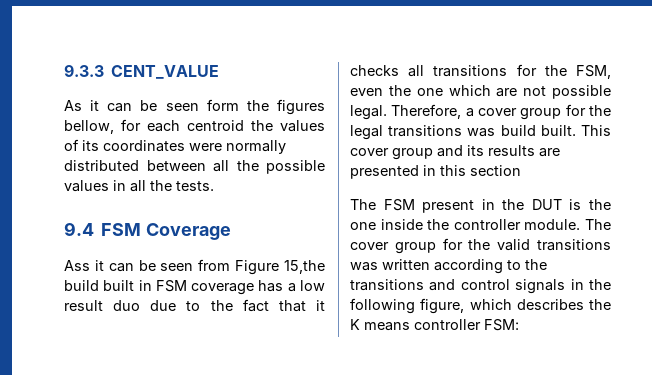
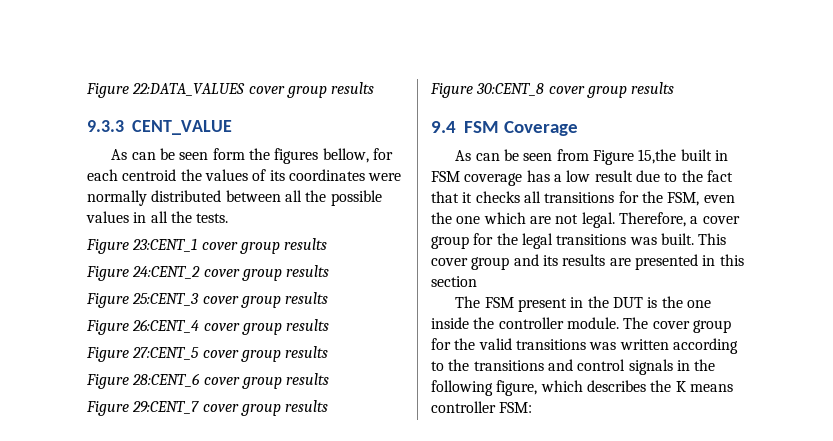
+ Figure 22:DATA_VALUES cover group results
- As it can be seen form the figures bellow, for each centroid the values of its coordinates were normally distributed between all the possible values in all the tests.
+ As can be seen form the figures bellow, for each centroid the values of its coordinates were normally distributed between all the possible values in all the tests.
+ Figure 23:CENT_1 cover group results
+ Figure 24:CENT_2 cover group results
+ Figure 25:CENT_3 cover group results
+ Figure 26:CENT_4 cover group results
+ Figure 27:CENT_5 cover group results
+ Figure 28:CENT_6 cover group results
+ Figure 29:CENT_7 cover group results
+ Figure 30:CENT_8 cover group results
- Ass it can be seen from Figure 15,the build built in FSM coverage has a low result duo due to the fact that it checks all transitions for the FSM, even the one which are not possible legal.
+ As can be seen from Figure 15,the built in FSM coverage has a low result due to the fact that it checks all transitions for the FSM, even the one which are not legal.
- Therefore, a cover group for the legal transitions was build built.
+ Therefore, a cover group for the legal transitions was built.

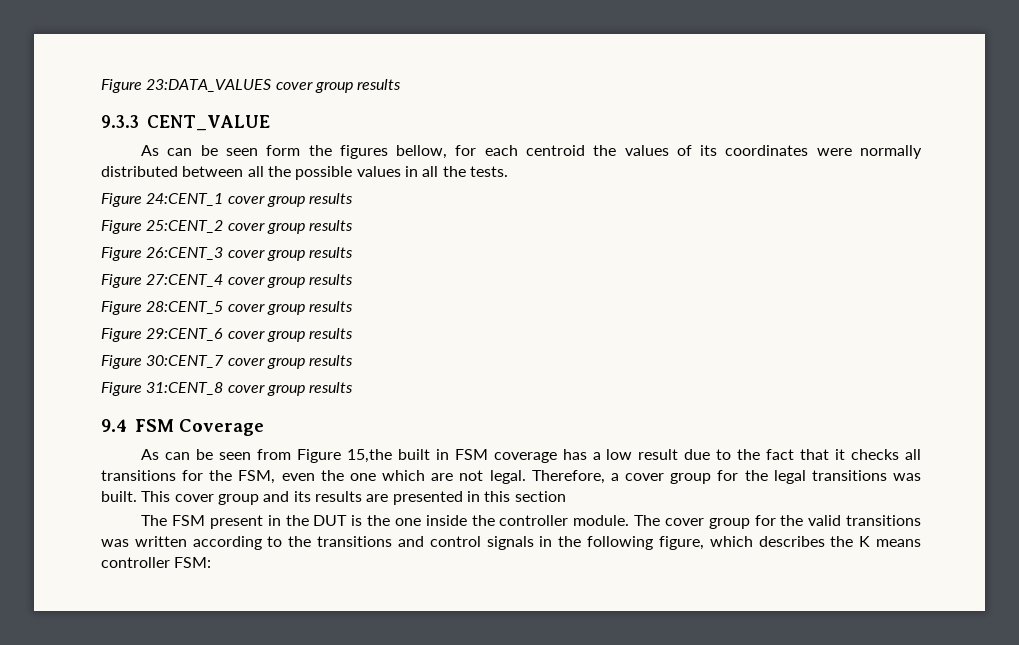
- Figure 22:DATA_VALUES cover group results
+ Figure 23:DATA_VALUES cover group results
- Figure 23:CENT_1 cover group results
- Figure 24:CENT_2 cover group results
- Figure 25:CENT_3 cover group results
- Figure 26:CENT_4 cover group results
- Figure 27:CENT_5 cover group results
- Figure 28:CENT_6 cover group results
- Figure 29:CENT_7 cover group results
- Figure 30:CENT_8 cover group results
+ Figure 24:CENT_1 cover group results
+ Figure 25:CENT_2 cover group results
+ Figure 26:CENT_3 cover group results
+ Figure 27:CENT_4 cover group results
+ Figure 28:CENT_5 cover group results
+ Figure 29:CENT_6 cover group results
+ Figure 30:CENT_7 cover group results
+ Figure 31:CENT_8 cover group results

